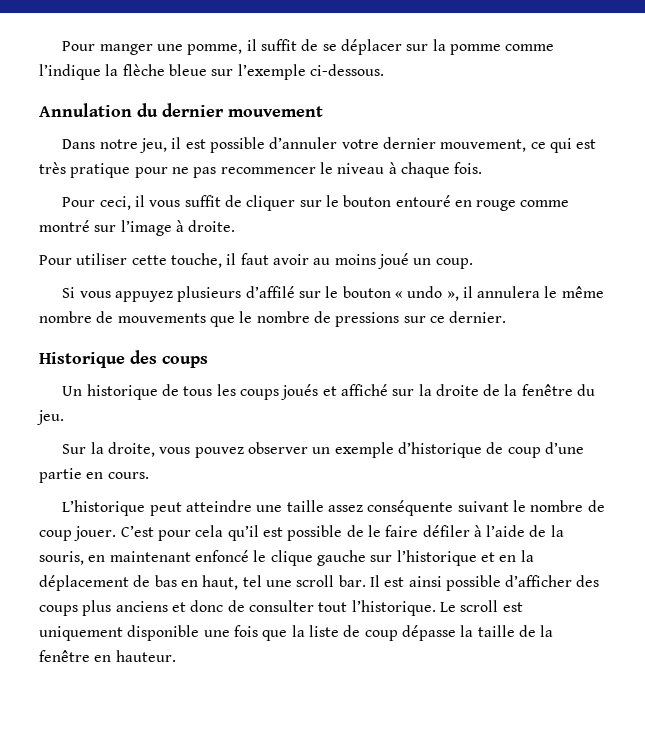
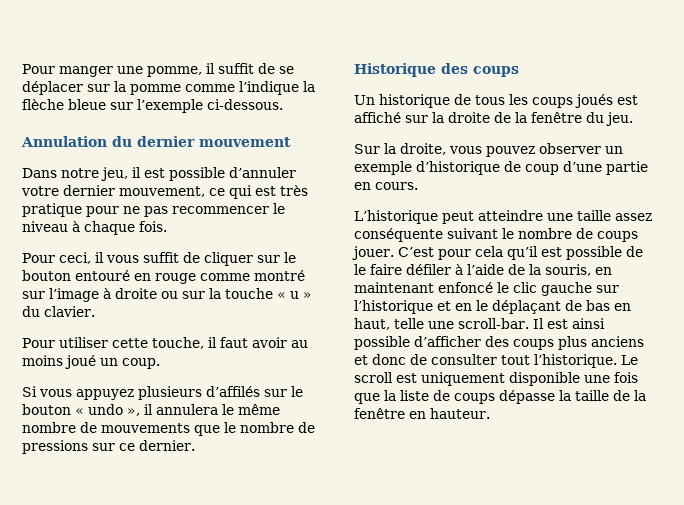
- Pour ceci, il vous suffit de cliquer sur le bouton entouré en rouge comme montré sur l’image à droite.
+ Pour ceci, il vous suffit de cliquer sur le bouton entouré en rouge comme montré sur l’image à droite ou sur la touche « u » du clavier.
- Si vous appuyez plusieurs d’affilé sur le bouton « undo », il annulera le même nombre de mouvements que le nombre de pressions sur ce dernier.
+ Si vous appuyez plusieurs d’affilés sur le bouton « undo », il annulera le même nombre de mouvements que le nombre de pressions sur ce dernier.
- Un historique de tous les coups joués et affiché sur la droite de la fenêtre du jeu.
+ Un historique de tous les coups joués est affiché sur la droite de la fenêtre du jeu.
- L’historique peut atteindre une taille assez conséquente suivant le nombre de coup jouer.
+ L’historique peut atteindre une taille assez conséquente suivant le nombre de coups jouer.
- C’est pour cela qu’il est possible de le faire défiler à l’aide de la souris, en maintenant enfoncé le clique gauche sur l’historique et en la déplacement de bas en haut, tel une scroll bar.
+ C’est pour cela qu’il est possible de le faire défiler à l’aide de la souris, en maintenant enfoncé le clic gauche sur l’historique et en le déplaçant de bas en haut, telle une scroll-bar.
- Le scroll est uniquement disponible une fois que la liste de coup dépasse la taille de la fenêtre en hauteur.
+ Le scroll est uniquement disponible une fois que la liste de coups dépasse la taille de la fenêtre en hauteur.

